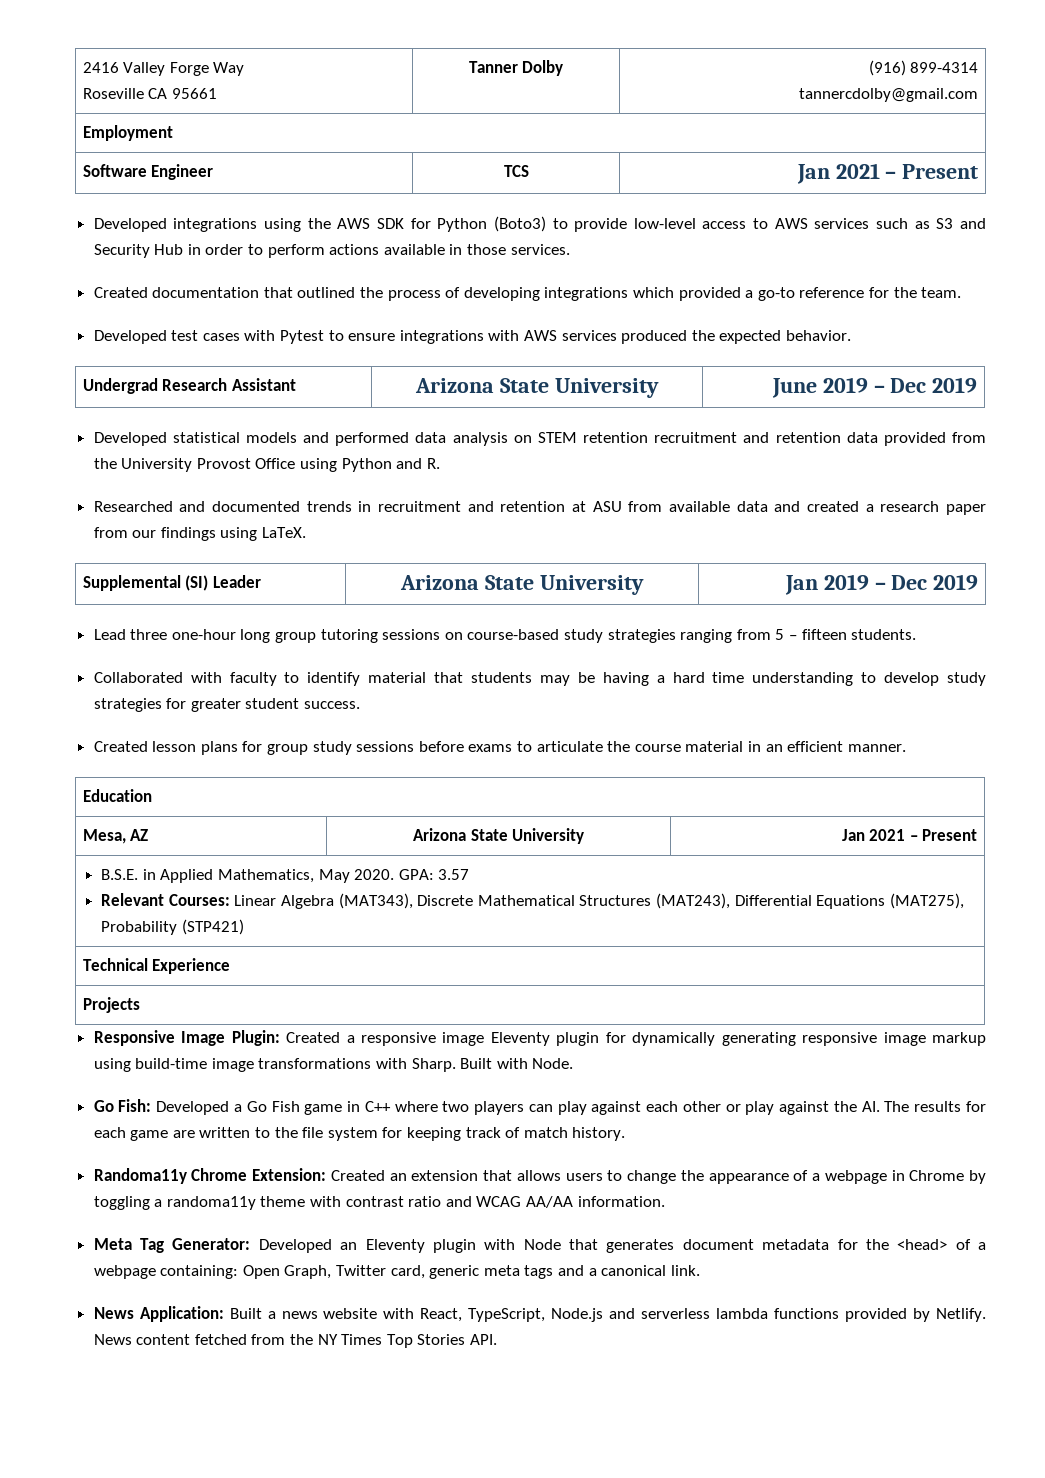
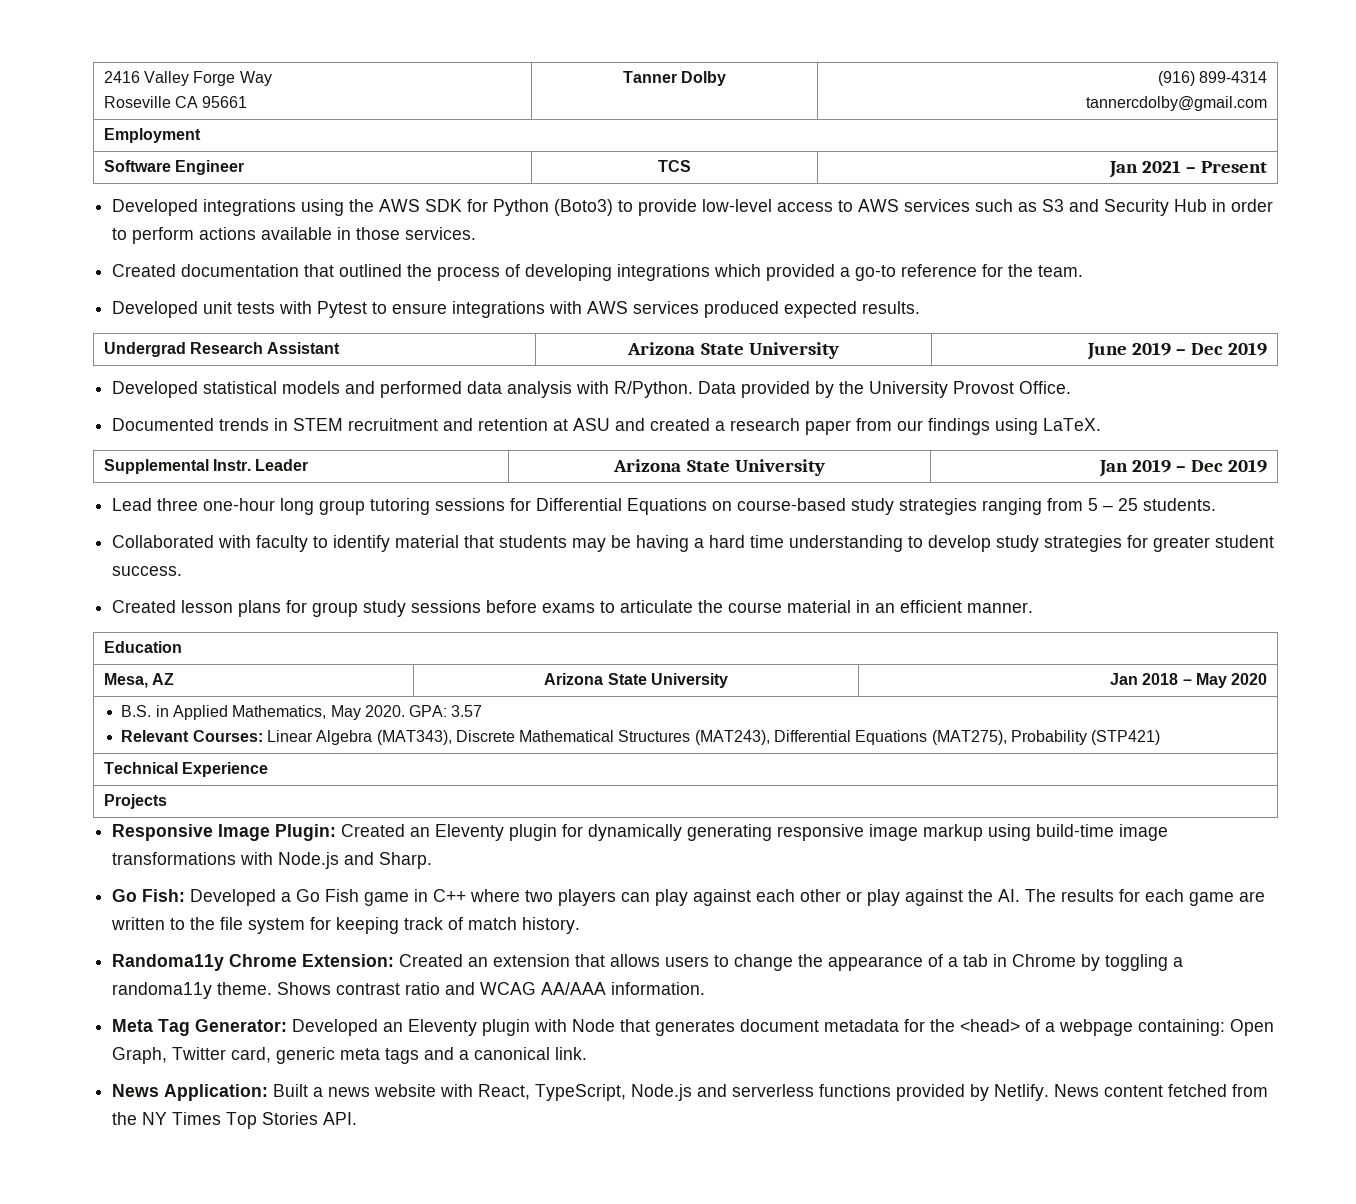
- Developed test cases with Pytest to ensure integrations with AWS services produced the expected behavior.
+ Developed unit tests with Pytest to ensure integrations with AWS services produced expected results.
- Developed statistical models and performed data analysis on STEM retention recruitment and retention data provided from the University Provost Office using Python and R.
- Researched and documented trends in recruitment and retention at ASU from available data and created a research paper from our findings using LaTeX.
+ Developed statistical models and performed data analysis with R/Python. Data provided by the University Provost Office.
+ Documented trends in STEM recruitment and retention at ASU and created a research paper from our findings using LaTeX.
- Supplemental (SI) Leader | Arizona State University | Jan 2019 – Dec 2019
+ Supplemental Instr. Leader | Arizona State University | Jan 2019 – Dec 2019
- Lead three one-hour long group tutoring sessions on course-based study strategies ranging from 5 – fifteen students.
+ Lead three one-hour long group tutoring sessions for Differential Equations on course-based study strategies ranging from 5 – 25 students.
- Mesa, AZ | Arizona State University | Jan 2021 – Present
- B.S.E. in Applied Mathematics, May 2020. GPA: 3.57
+ Mesa, AZ | Arizona State University | Jan 2018 – May 2020
+ B.S. in Applied Mathematics, May 2020. GPA: 3.57
- Responsive Image Plugin: Created a responsive image Eleventy plugin for dynamically generating responsive image markup using build-time image transformations with Sharp. Built with Node.
+ Responsive Image Plugin: Created an Eleventy plugin for dynamically generating responsive image markup using build-time image transformations with Node.js and Sharp.
- Randoma11y Chrome Extension: Created an extension that allows users to change the appearance of a webpage in Chrome by toggling a randoma11y theme with contrast ratio and WCAG AA/AA information.
+ Randoma11y Chrome Extension: Created an extension that allows users to change the appearance of a tab in Chrome by toggling a randoma11y theme. Shows contrast ratio and WCAG AA/AAA information.
- News Application: Built a news website with React, TypeScript, Node.js and serverless lambda functions provided by Netlify.
+ News Application: Built a news website with React, TypeScript, Node.js and serverless functions provided by Netlify.

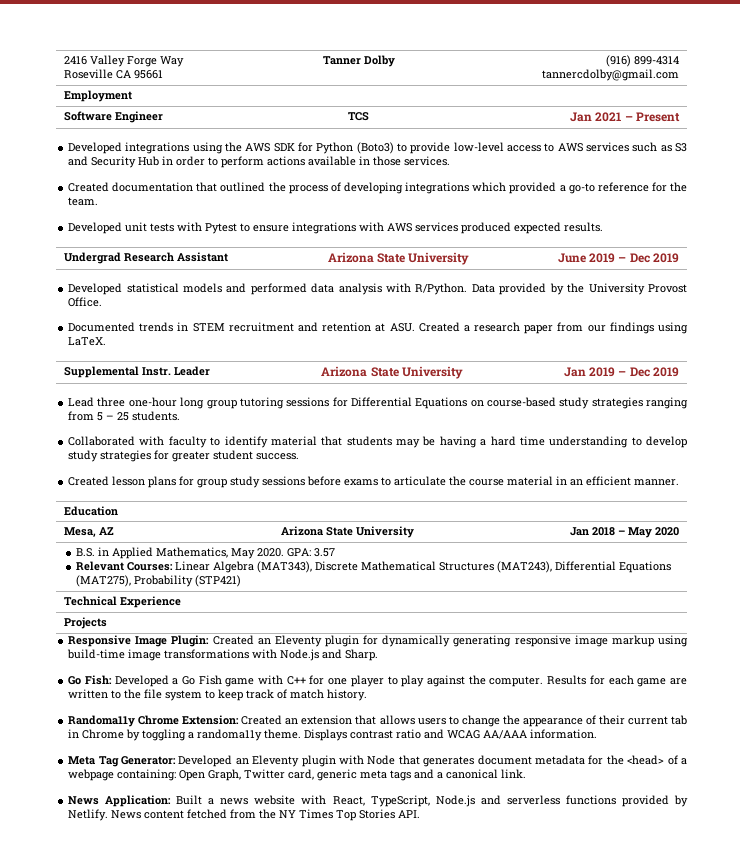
- Documented trends in STEM recruitment and retention at ASU and created a research paper from our findings using LaTeX.
+ Documented trends in STEM recruitment and retention at ASU. Created a research paper from our findings using LaTeX.
- Go Fish: Developed a Go Fish game in C++ where two players can play against each other or play against the AI. The results for each game are written to the file system for keeping track of match history.
+ Go Fish: Developed a Go Fish game with C++ for one player to play against the computer. Results for each game are written to the file system to keep track of match history.
- Randoma11y Chrome Extension: Created an extension that allows users to change the appearance of a tab in Chrome by toggling a randoma11y theme.
+ Randoma11y Chrome Extension: Created an extension that allows users to change the appearance of their current tab in Chrome by toggling a randoma11y theme.
- Shows contrast ratio and WCAG AA/AAA information.
+ Displays contrast ratio and WCAG AA/AAA information.

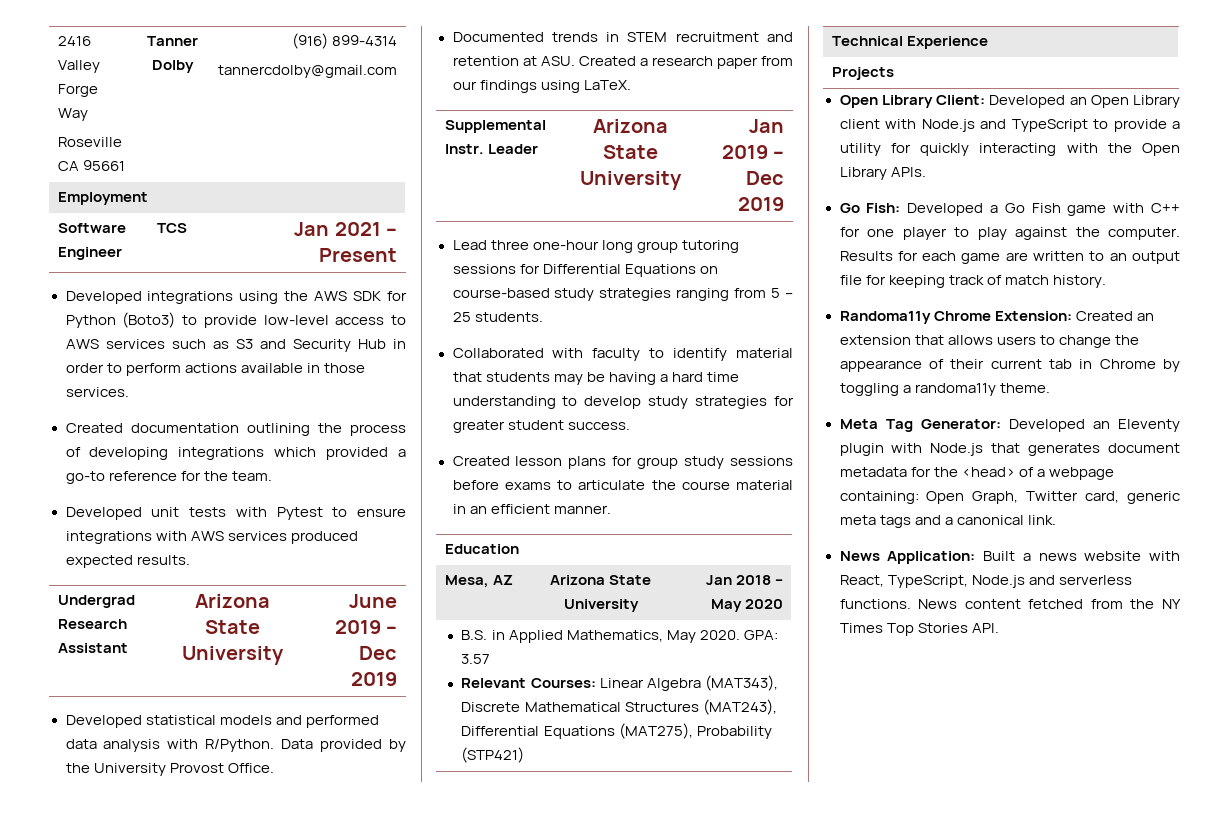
- Created documentation that outlined the process of developing integrations which provided a go-to reference for the team.
+ Created documentation outlining the process of developing integrations which provided a go-to reference for the team.
- Responsive Image Plugin: Created an Eleventy plugin for dynamically generating responsive image markup using build-time image transformations with Node.js and Sharp.
+ Open Library Client: Developed an Open Library client with Node.js and TypeScript to provide a utility for quickly interacting with the Open Library APIs.
- Results for each game are written to the file system to keep track of match history.
+ Results for each game are written to an output file for keeping track of match history.
- Displays contrast ratio and WCAG AA/AAA information.
- Meta Tag Generator: Developed an Eleventy plugin with Node that generates document metadata for the <head> of a webpage containing: Open Graph, Twitter card, generic meta tags and a canonical link.
+ Meta Tag Generator: Developed an Eleventy plugin with Node.js that generates document metadata for the <head> of a webpage containing: Open Graph, Twitter card, generic meta tags and a canonical link.
- News Application: Built a news website with React, TypeScript, Node.js and serverless functions provided by Netlify.
+ News Application: Built a news website with React, TypeScript, Node.js and serverless functions.

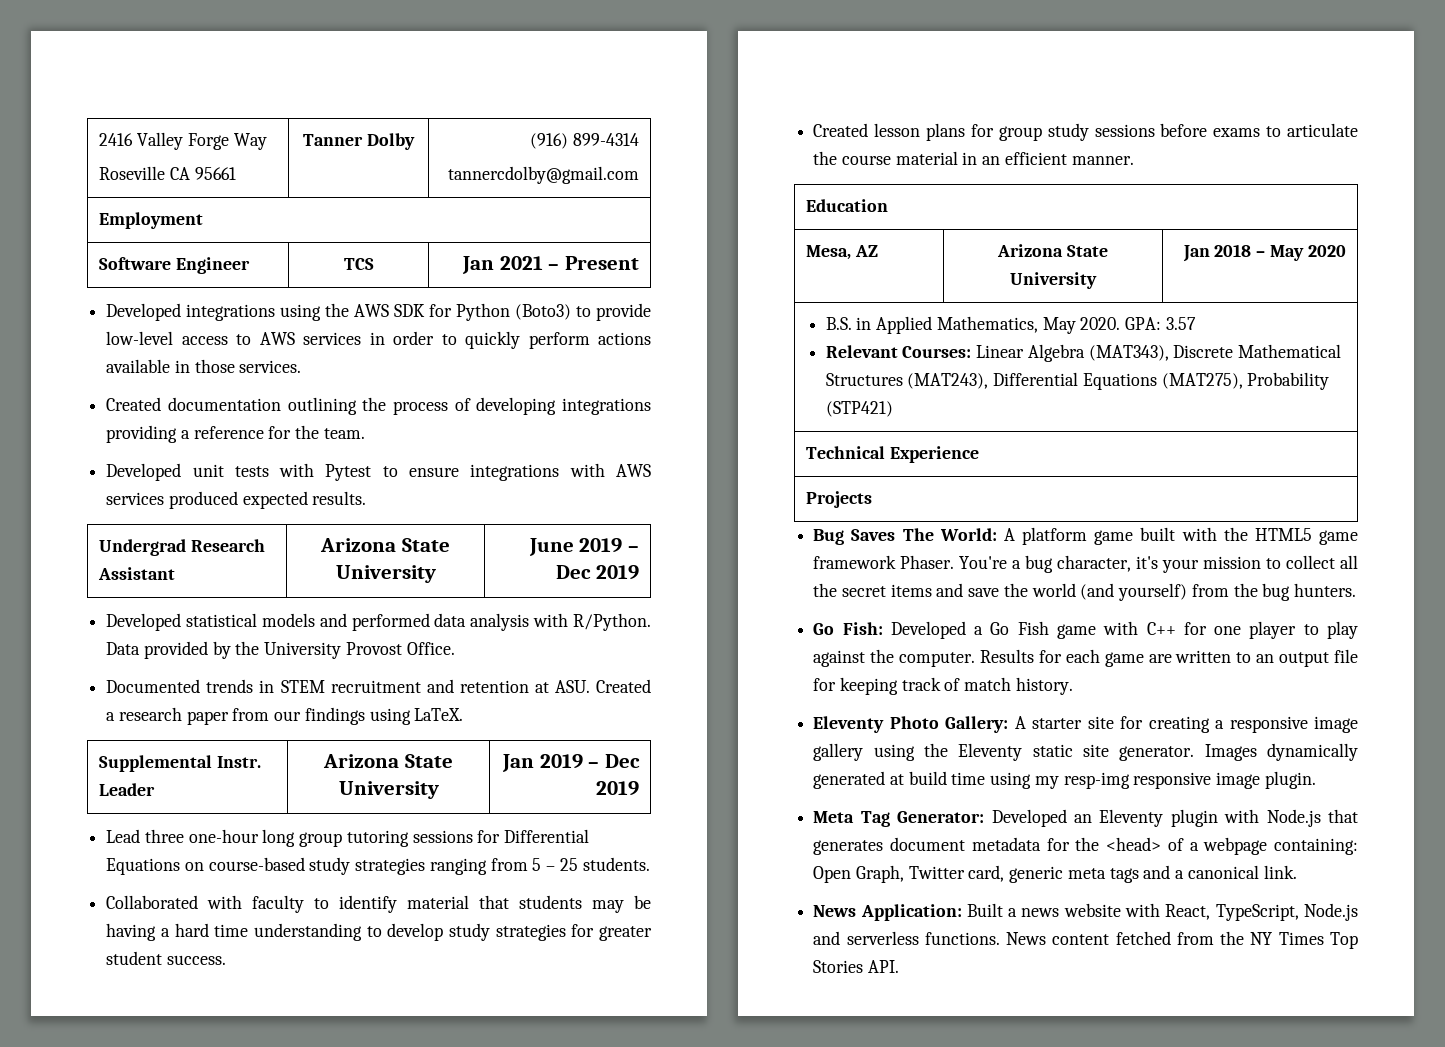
- Developed integrations using the AWS SDK for Python (Boto3) to provide low-level access to AWS services such as S3 and Security Hub in order to perform actions available in those services.
+ Developed integrations using the AWS SDK for Python (Boto3) to provide low-level access to AWS services in order to quickly perform actions available in those services.
- Created documentation outlining the process of developing integrations which provided a go-to reference for the team.
+ Created documentation outlining the process of developing integrations providing a reference for the team.
- Open Library Client: Developed an Open Library client with Node.js and TypeScript to provide a utility for quickly interacting with the Open Library APIs.
+ Bug Saves The World: A platform game built with the HTML5 game framework Phaser. You're a bug character, it's your mission to collect all the secret items and save the world (and yourself) from the bug hunters.
- Randoma11y Chrome Extension: Created an extension that allows users to change the appearance of their current tab in Chrome by toggling a randoma11y theme.
+ Eleventy Photo Gallery: A starter site for creating a responsive image gallery using the Eleventy static site generator. Images dynamically generated at build time using my resp-img responsive image plugin.

